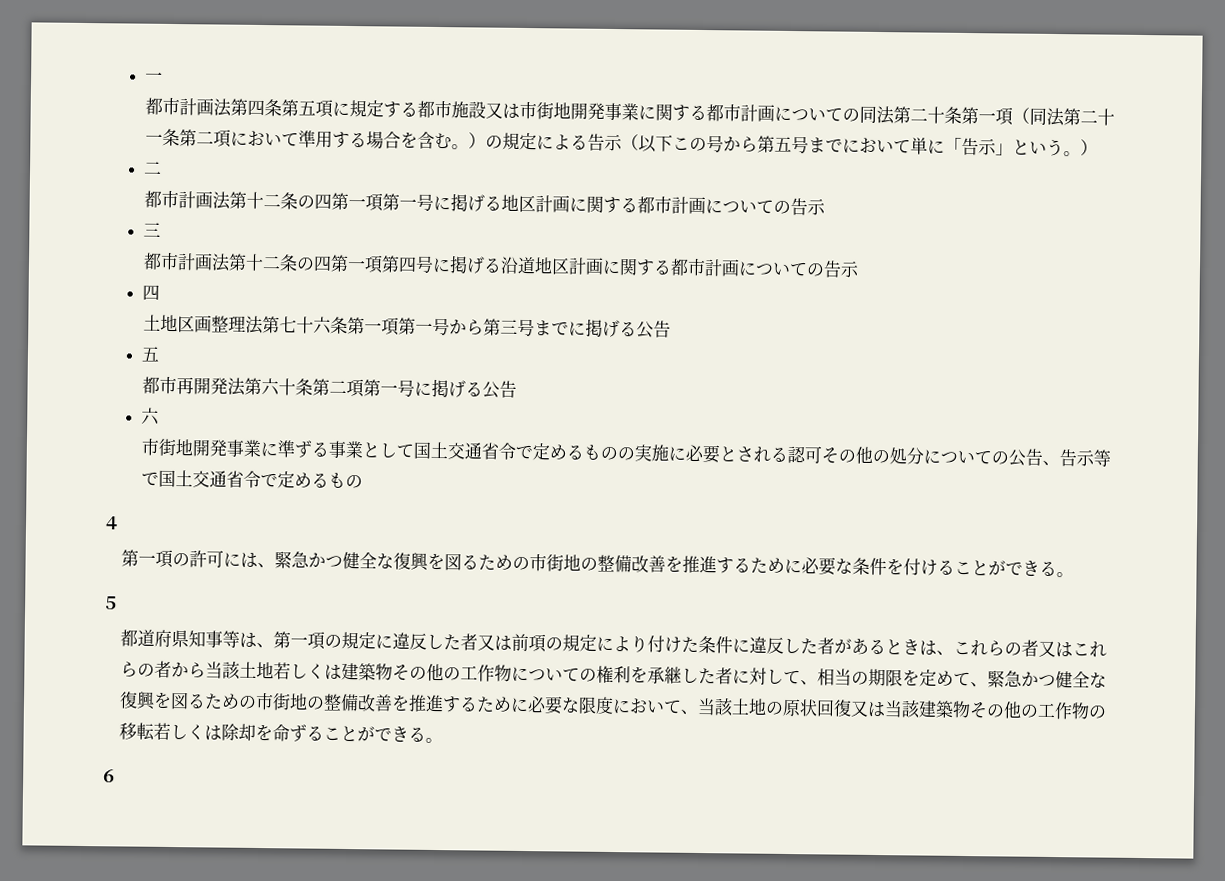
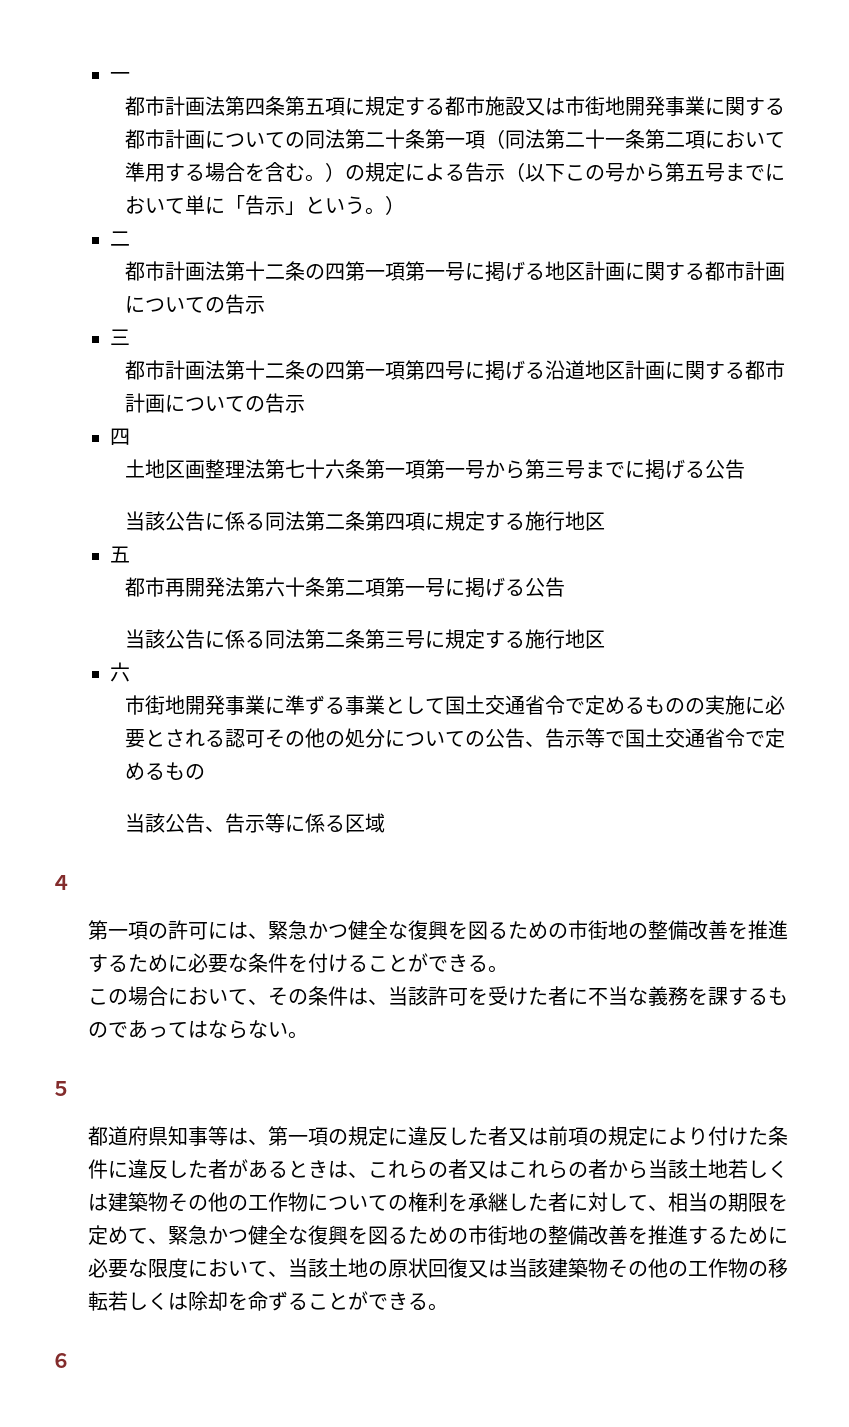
+ 当該公告に係る同法第二条第四項に規定する施行地区
+ 当該公告に係る同法第二条第三号に規定する施行地区
+ 当該公告、告示等に係る区域
+ この場合において、その条件は、当該許可を受けた者に不当な義務を課するものであってはならない。

